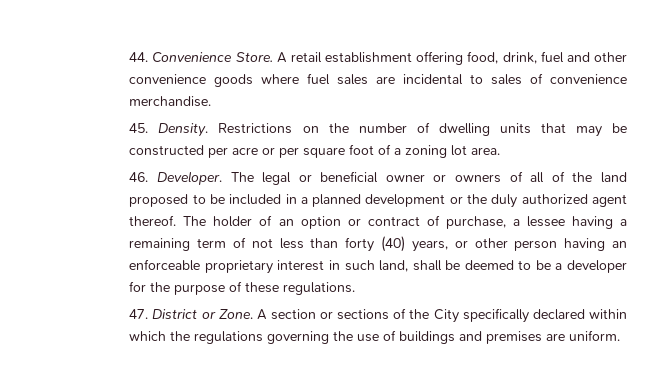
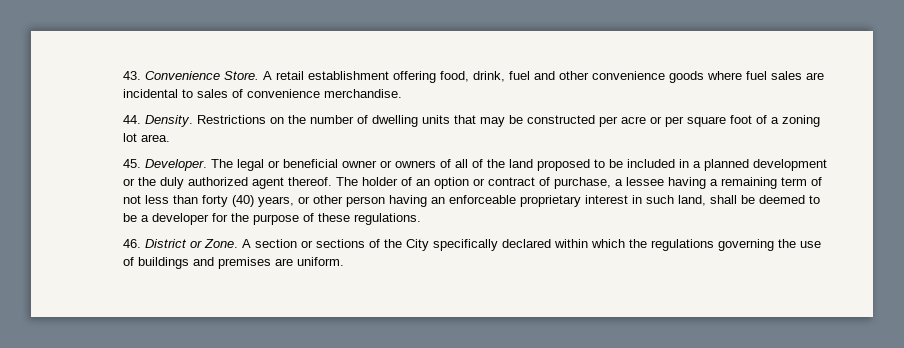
- 44. Convenience Store.
+ 43. Convenience Store.
- 45. Density.
+ 44. Density.
- 46. Developer.
+ 45. Developer.
- 47. District or Zone.
+ 46. District or Zone.

